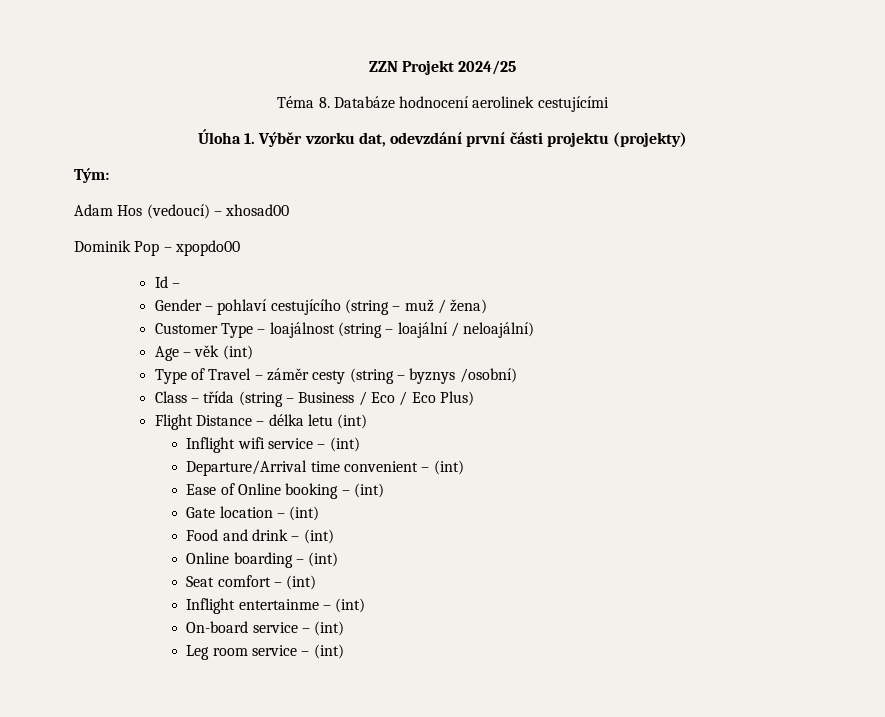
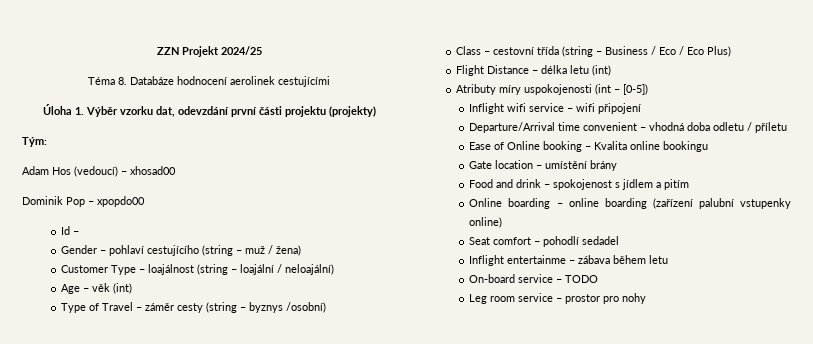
- Class – třída (string – Business / Eco / Eco Plus)
+ Class – cestovní třída (string – Business / Eco / Eco Plus)
+ Atributy míry uspokojenosti (int – [0-5])
- Inflight wifi service – (int)
+ Inflight wifi service – wifi připojení
- Departure/Arrival time convenient – (int)
+ Departure/Arrival time convenient – vhodná doba odletu / příletu
- Ease of Online booking – (int)
+ Ease of Online booking – Kvalita online bookingu
- Gate location – (int)
+ Gate location – umístění brány
- Food and drink – (int)
- Online boarding – (int)
+ Food and drink – spokojenost s jídlem a pitím
+ Online boarding – online boarding (zařízení palubní vstupenky online)
- Seat comfort – (int)
+ Seat comfort – pohodlí sedadel
- Inflight entertainme – (int)
+ Inflight entertainme – zábava během letu
- On-board service – (int)
+ On-board service – TODO
- Leg room service – (int)
+ Leg room service – prostor pro nohy

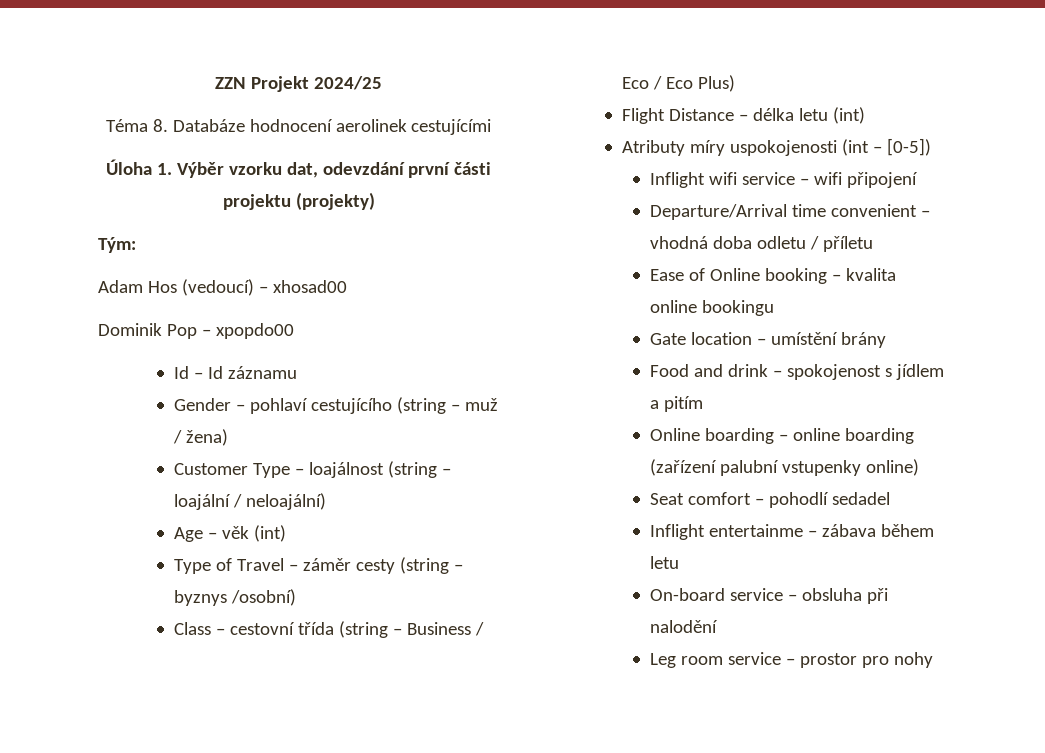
- Id –
+ Id – Id záznamu
- Ease of Online booking – Kvalita online bookingu
+ Ease of Online booking – kvalita online bookingu
- On-board service – TODO
+ On-board service – obsluha při nalodění

